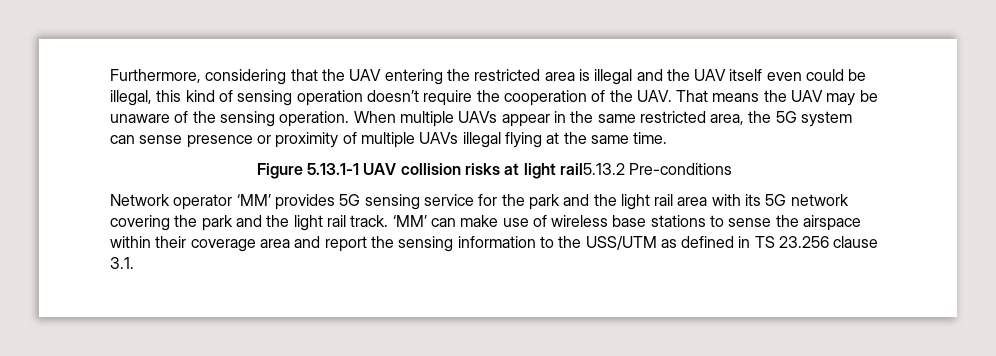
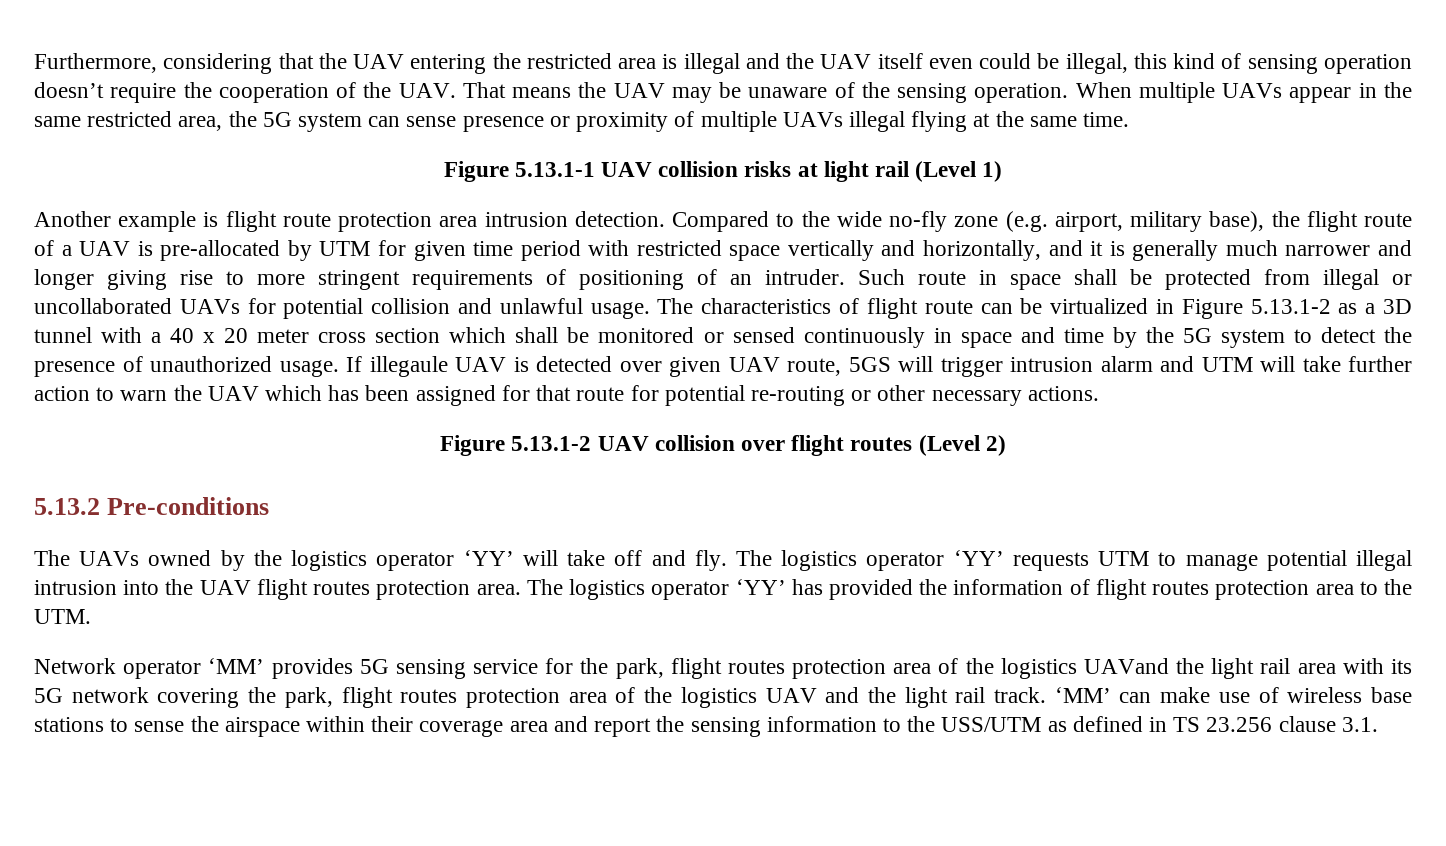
- Figure 5.13.1-1 UAV collision risks at light rail5.13.2 Pre-conditions
+ Figure 5.13.1-1 UAV collision risks at light rail (Level 1)
+ Another example is flight route protection area intrusion detection. Compared to the wide no-fly zone (e.g. airport, military base), the flight route of a UAV is pre-allocated by UTM for given time period with restricted space vertically and horizontally, and it is generally much narrower and longer giving rise to more stringent requirements of positioning of an intruder. Such route in space shall be protected from illegal or uncollaborated UAVs for potential collision and unlawful usage. The characteristics of flight route can be virtualized in Figure 5.13.1-2 as a 3D tunnel with a 40 x 20 meter cross section which shall be monitored or sensed continuously in space and time by the 5G system to detect the presence of unauthorized usage. If illegaule UAV is detected over given UAV route, 5GS will trigger intrusion alarm and UTM will take further action to warn the UAV which has been assigned for that route for potential re-routing or other necessary actions.
+ Figure 5.13.1-2 UAV collision over flight routes (Level 2)
+ 5.13.2 Pre-conditions
+ The UAVs owned by the logistics operator ‘YY’ will take off and fly. The logistics operator ‘YY’ requests UTM to manage potential illegal intrusion into the UAV flight routes protection area. The logistics operator ‘YY’ has provided the information of flight routes protection area to the UTM.
- Network operator ‘MM’ provides 5G sensing service for the park and the light rail area with its 5G network covering the park and the light rail track.
+ Network operator ‘MM’ provides 5G sensing service for the park, flight routes protection area of the logistics UAVand the light rail area with its 5G network covering the park, flight routes protection area of the logistics UAV and the light rail track.

